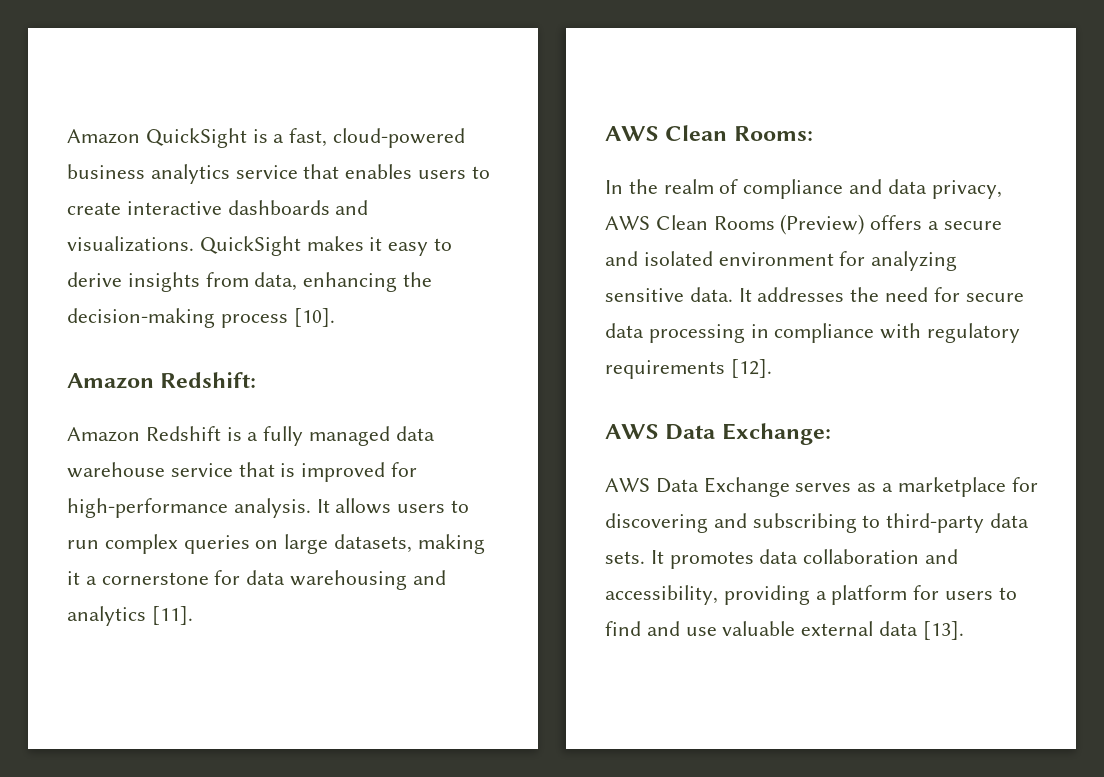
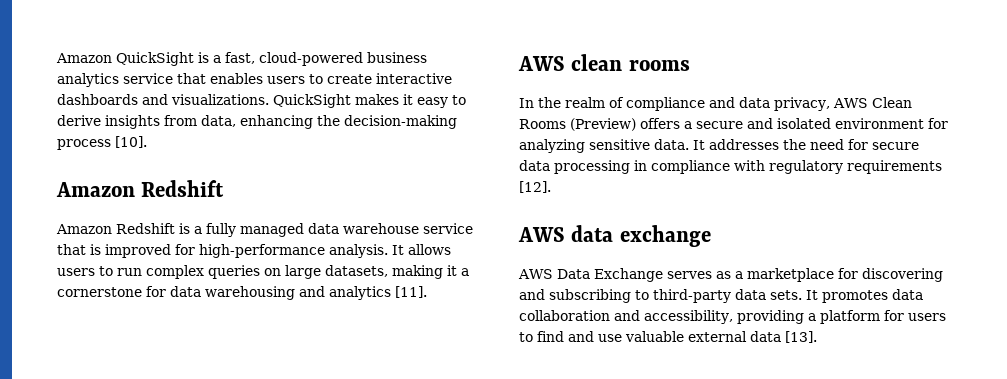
  QuickSight makes it easy to derive insights from data, enhancing the decision-making process [10].
- Amazon Redshift:
+ Amazon Redshift
- AWS Clean Rooms:
+ AWS clean rooms
- AWS Data Exchange:
+ AWS data exchange

